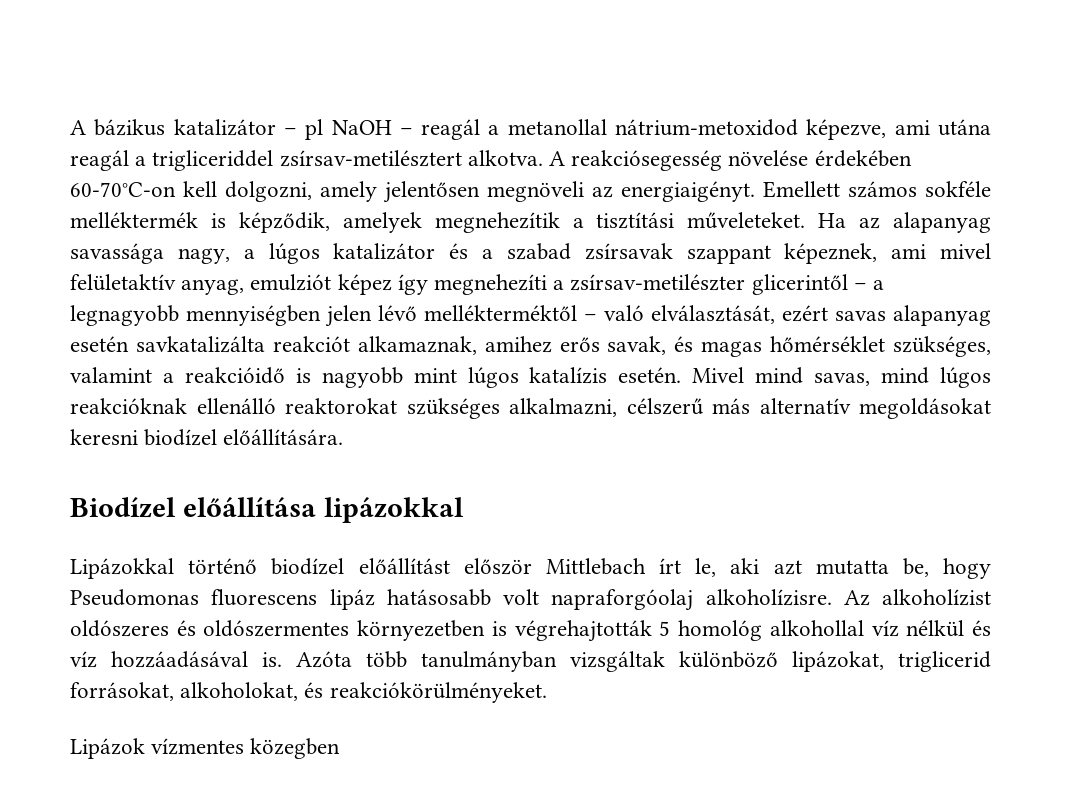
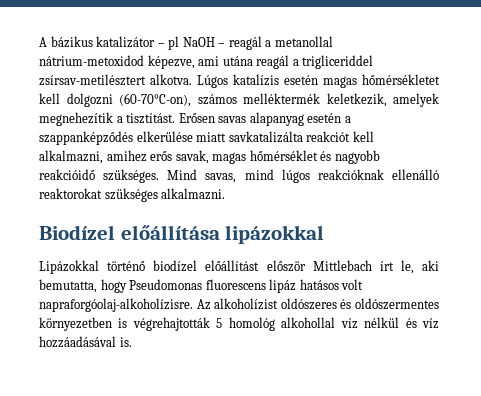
- A reakciósegesség növelése érdekében 60-70°C-on kell dolgozni, amely jelentősen megnöveli az energiaigényt. Emellett számos sokféle melléktermék is képződik, amelyek megnehezítik a tisztítási műveleteket. Ha az alapanyag savassága nagy, a lúgos katalizátor és a szabad zsírsavak szappant képeznek, ami mivel felületaktív anyag, emulziót képez így megnehezíti a zsírsav-metilészter glicerintől – a legnagyobb mennyiségben jelen lévő mellékterméktől – való elválasztását, ezért savas alapanyag esetén savkatalizálta reakciót alkamaznak, amihez erős savak, és magas hőmérséklet szükséges, valamint a reakcióidő is nagyobb mint lúgos katalízis esetén. Mivel mind savas, mind lúgos reakcióknak ellenálló reaktorokat szükséges alkalmazni, célszerű más alternatív megoldásokat keresni biodízel előállítására.
+ Lúgos katalízis esetén magas hőmérsékletet kell dolgozni (60-70°C-on), számos melléktermék keletkezik, amelyek megnehezítik a tisztítást. Erősen savas alapanyag esetén a szappanképződés elkerülése miatt savkatalizálta reakciót kell alkalmazni, amihez erős savak, magas hőmérséklet és nagyobb reakcióidő szükséges. Mind savas, mind lúgos reakcióknak ellenálló reaktorokat szükséges alkalmazni.
- Lipázokkal történő biodízel előállítást először Mittlebach írt le, aki azt mutatta be, hogy Pseudomonas fluorescens lipáz hatásosabb volt napraforgóolaj alkoholízisre.
+ Lipázokkal történő biodízel előállítást először Mittlebach írt le, aki bemutatta, hogy Pseudomonas fluorescens lipáz hatásos volt napraforgóolaj-alkoholízisre.
- Azóta több tanulmányban vizsgáltak különböző lipázokat, triglicerid forrásokat, alkoholokat, és reakciókörülményeket.
- Lipázok vízmentes közegben

